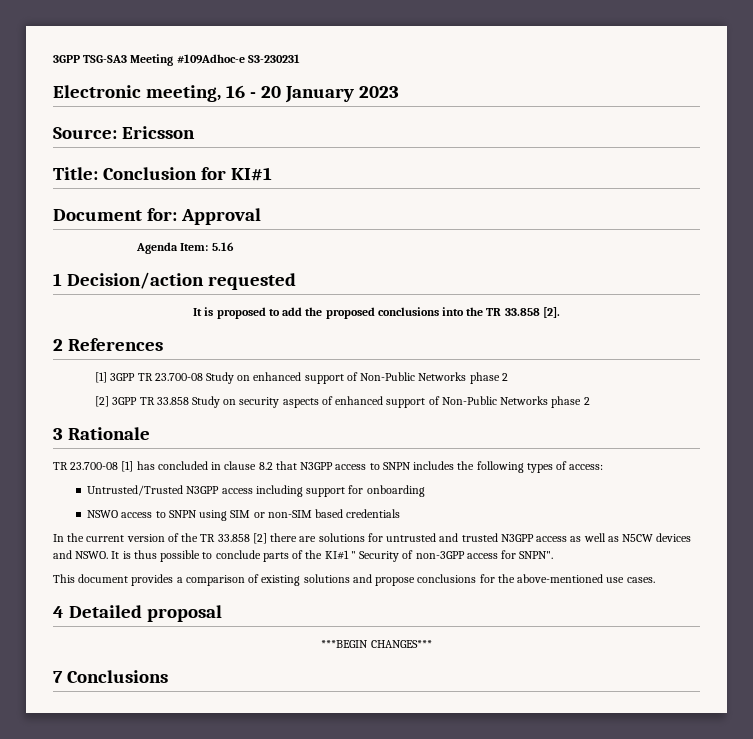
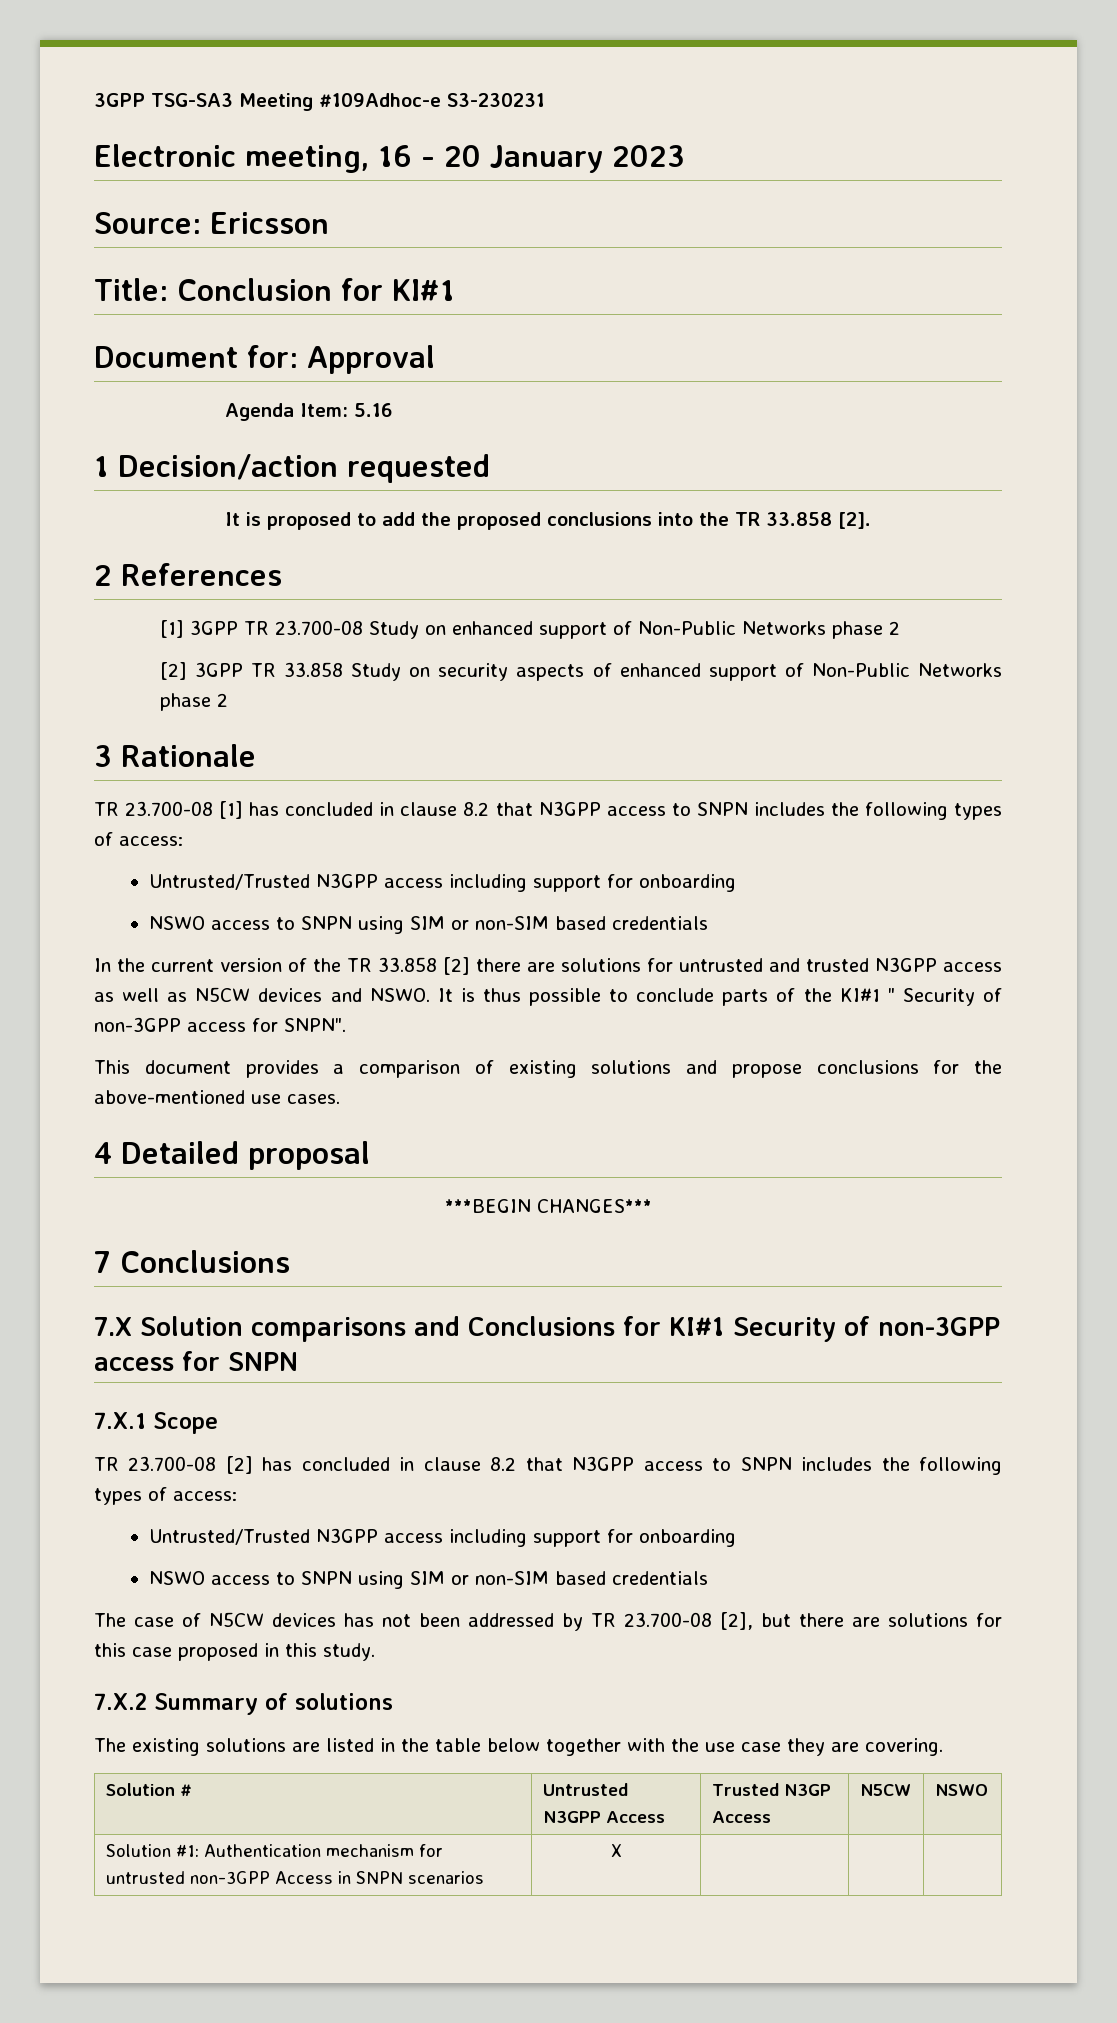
+ 7.X Solution comparisons and Conclusions for KI#1 Security of non-3GPP access for SNPN
+ 7.X.1 Scope
+ TR 23.700-08 [2] has concluded in clause 8.2 that N3GPP access to SNPN includes the following types of access:
+ Untrusted/Trusted N3GPP access including support for onboarding
+ NSWO access to SNPN using SIM or non-SIM based credentials
+ The case of N5CW devices has not been addressed by TR 23.700-08 [2], but there are solutions for this case proposed in this study.
+ 7.X.2 Summary of solutions
+ The existing solutions are listed in the table below together with the use case they are covering.
+ Solution # | Untrusted N3GPP Access | Trusted N3GP Access | N5CW | NSWO
+ Solution #1: Authentication mechanism for untrusted non-3GPP Access in SNPN scenarios | X | | |

